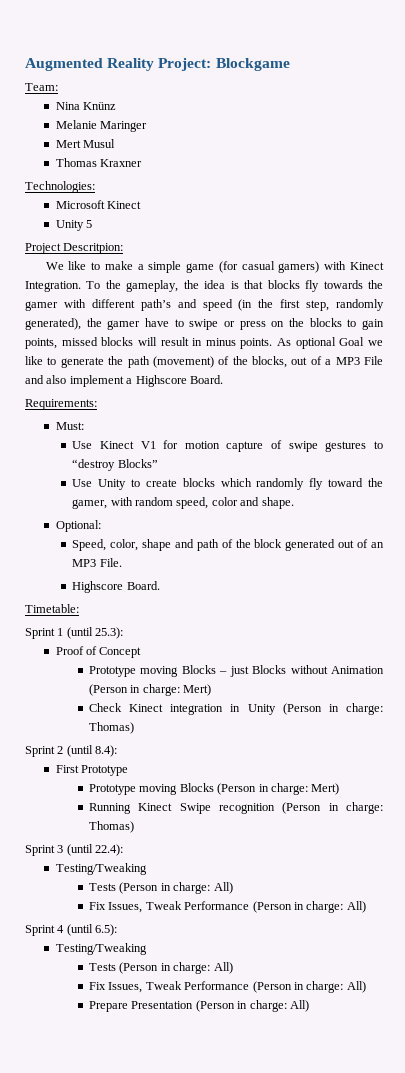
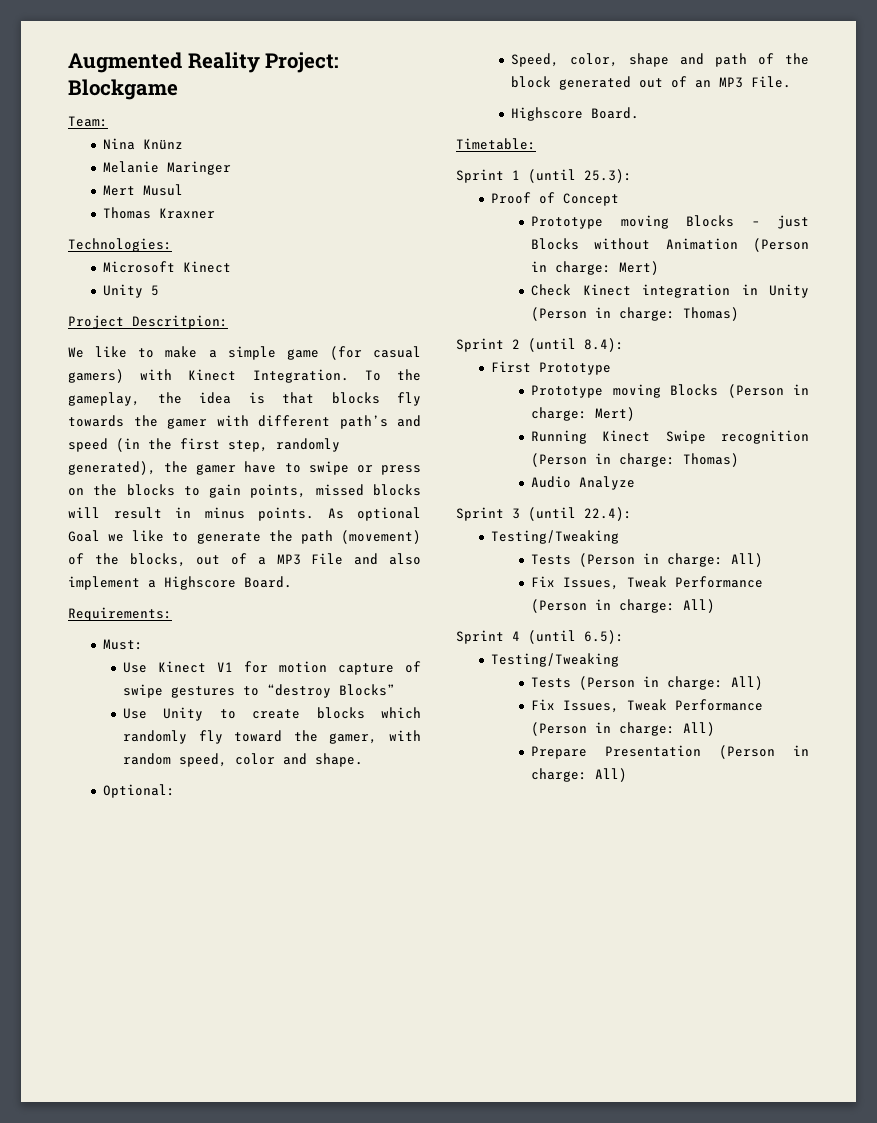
+ Audio Analyze

